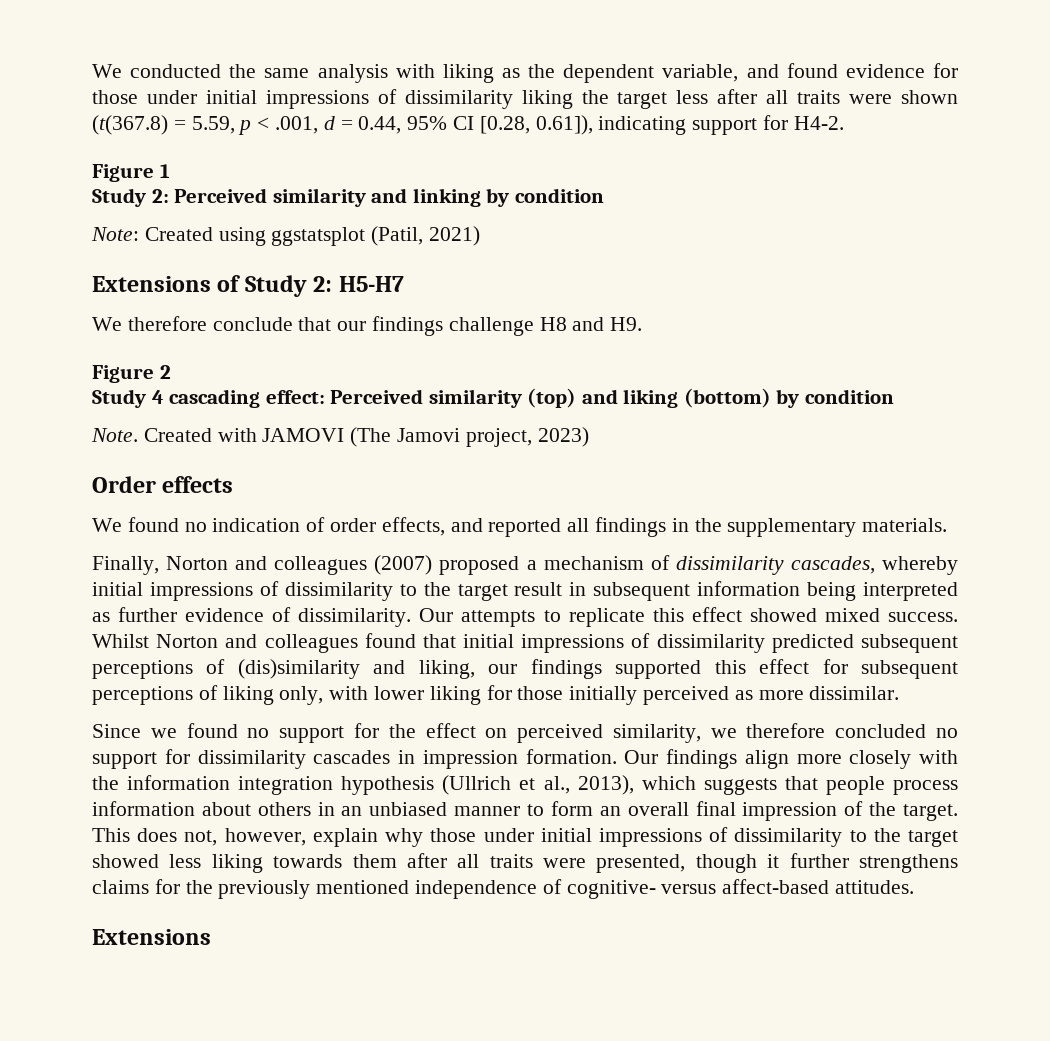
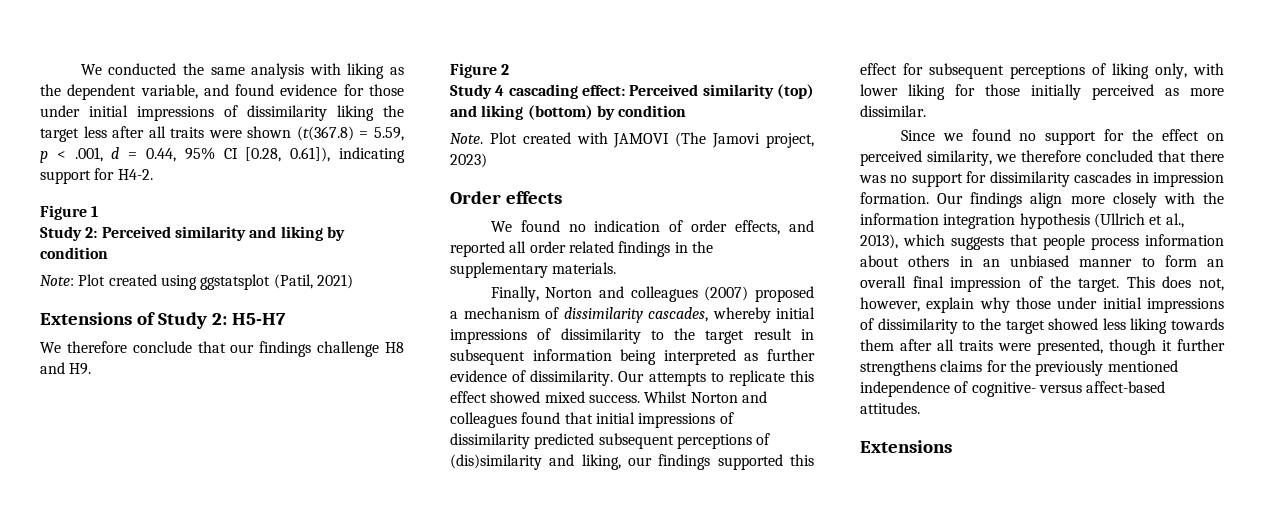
- Study 2: Perceived similarity and linking by condition
+ Study 2: Perceived similarity and liking by condition
- Note: Created using ggstatsplot (Patil, 2021)
+ Note: Plot created using ggstatsplot (Patil, 2021)
- Created with JAMOVI (The Jamovi project, 2023)
+ Plot created with JAMOVI (The Jamovi project, 2023)
- We found no indication of order effects, and reported all findings in the supplementary materials.
+ We found no indication of order effects, and reported all order related findings in the supplementary materials.
- Since we found no support for the effect on perceived similarity, we therefore concluded no support for dissimilarity cascades in impression formation.
+ Since we found no support for the effect on perceived similarity, we therefore concluded that there was no support for dissimilarity cascades in impression formation.

